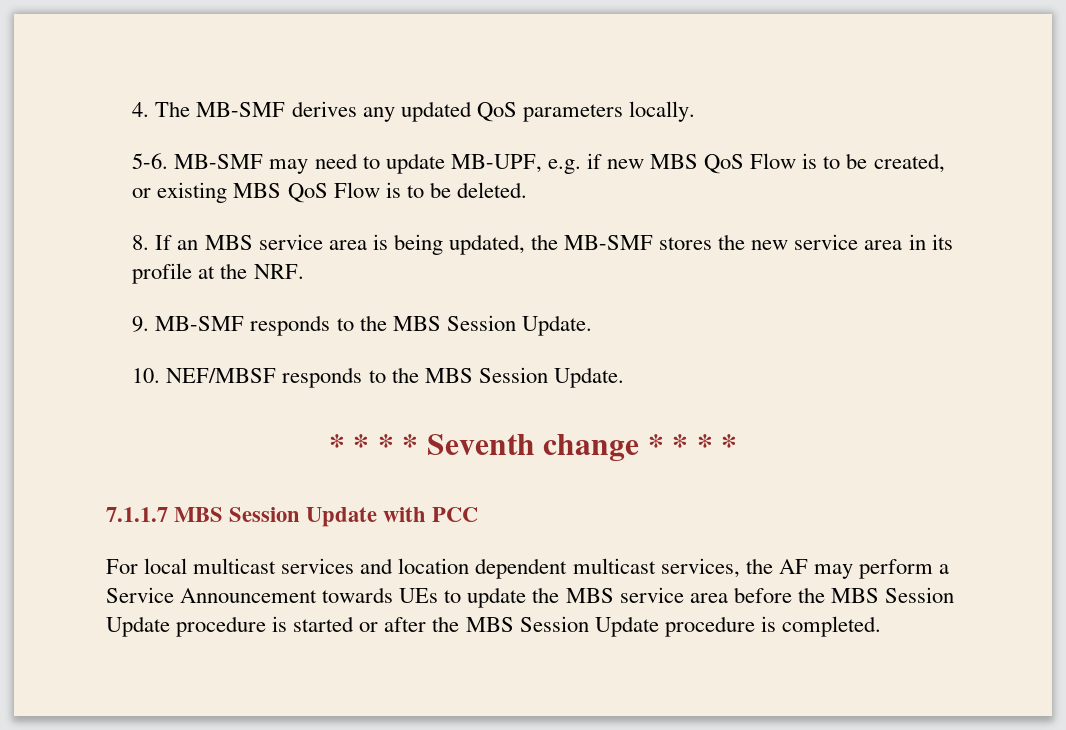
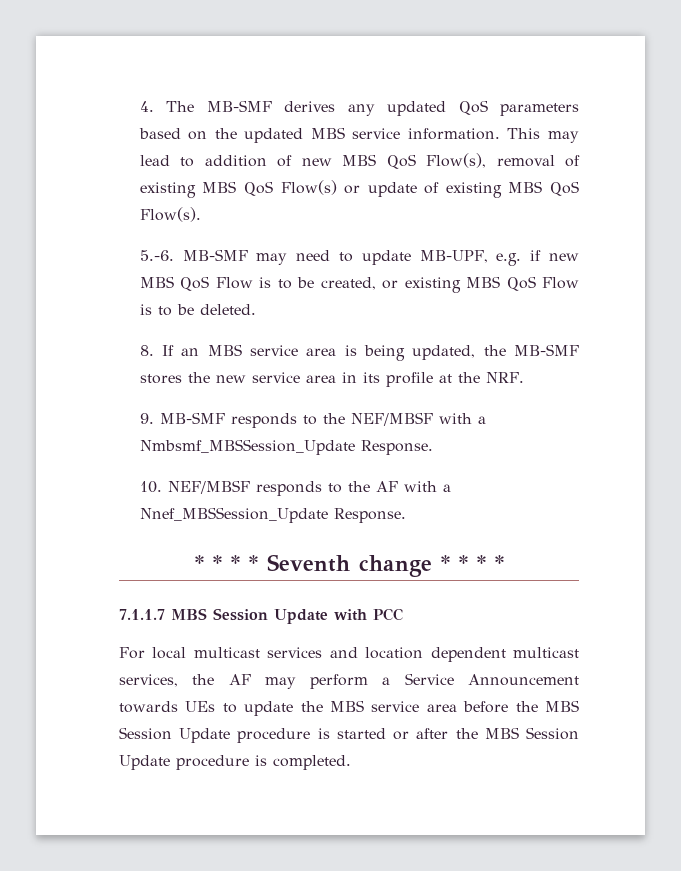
- 4. The MB-SMF derives any updated QoS parameters locally.
- 5-6. MB-SMF may need to update MB-UPF, e.g. if new MBS QoS Flow is to be created, or existing MBS QoS Flow is to be deleted.
+ 4. The MB-SMF derives any updated QoS parameters based on the updated MBS service information. This may lead to addition of new MBS QoS Flow(s), removal of existing MBS QoS Flow(s) or update of existing MBS QoS Flow(s).
+ 5.-6. MB-SMF may need to update MB-UPF, e.g. if new MBS QoS Flow is to be created, or existing MBS QoS Flow is to be deleted.
- 9. MB-SMF responds to the MBS Session Update.
+ 9. MB-SMF responds to the NEF/MBSF with a Nmbsmf_MBSSession_Update Response.
- 10. NEF/MBSF responds to the MBS Session Update.
+ 10. NEF/MBSF responds to the AF with a Nnef_MBSSession_Update Response.

